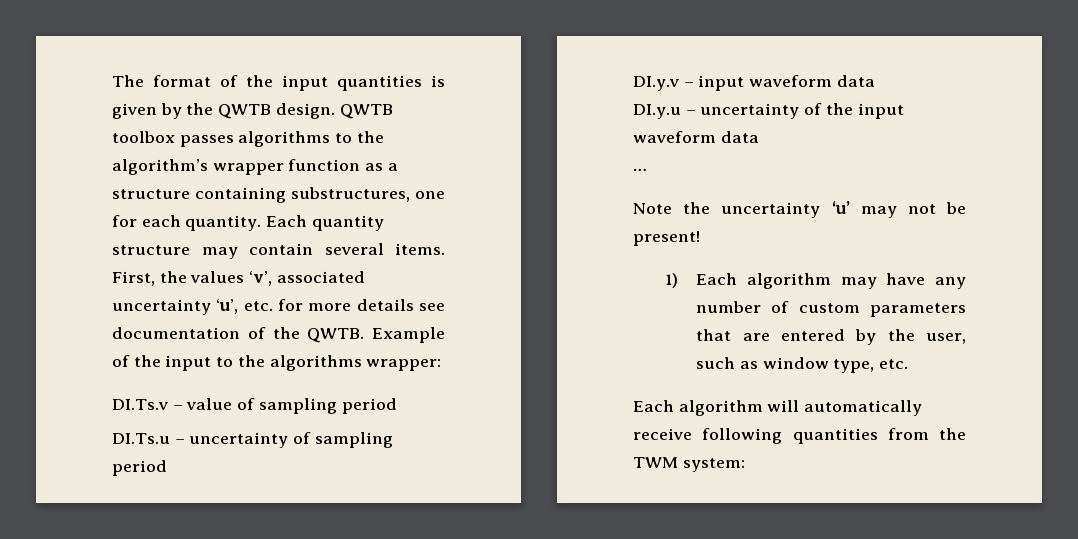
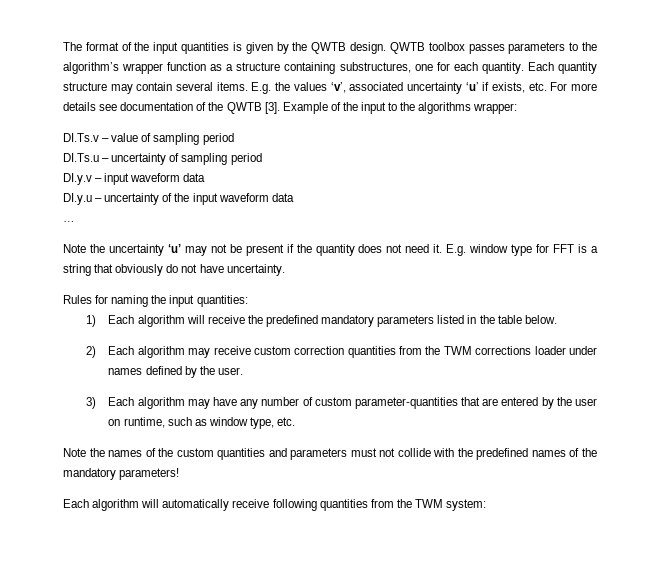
- QWTB toolbox passes algorithms to the algorithm’s wrapper function as a structure containing substructures, one for each quantity.
+ QWTB toolbox passes parameters to the algorithm’s wrapper function as a structure containing substructures, one for each quantity.
- First, the values ‘v’, associated uncertainty ‘u’, etc. for more details see documentation of the QWTB.
+ E.g. the values ‘v’, associated uncertainty ‘u’ if exists, etc. For more details see documentation of the QWTB [3].
- Note the uncertainty ‘u’ may not be present!
- 1) Each algorithm may have any number of custom parameters that are entered by the user, such as window type, etc.
+ Note the uncertainty ‘u’ may not be present if the quantity does not need it. E.g. window type for FFT is a string that obviously do not have uncertainty.
+ Rules for naming the input quantities:
+ 1) Each algorithm will receive the predefined mandatory parameters listed in the table below.
+ 2) Each algorithm may receive custom correction quantities from the TWM corrections loader under names defined by the user.
+ 3) Each algorithm may have any number of custom parameter-quantities that are entered by the user on runtime, such as window type, etc.
+ Note the names of the custom quantities and parameters must not collide with the predefined names of the mandatory parameters!

